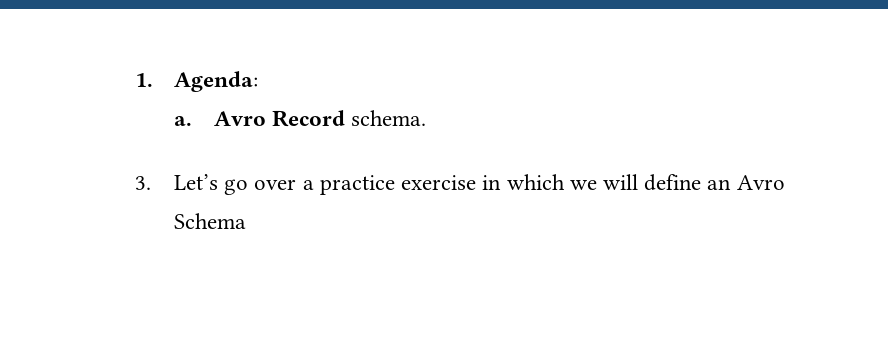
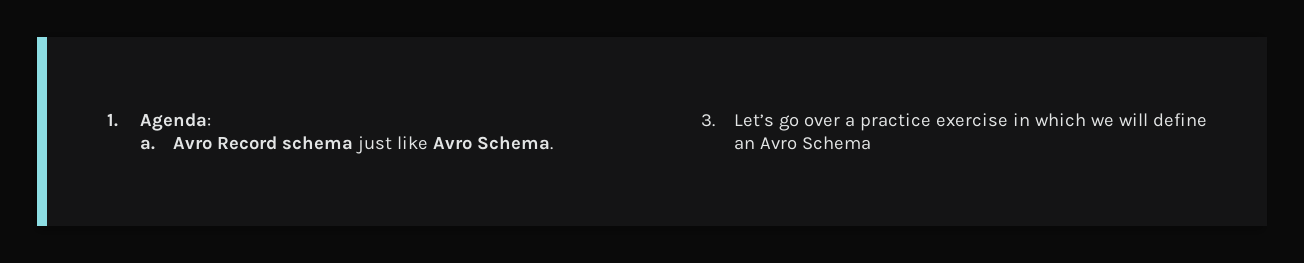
- Avro Record schema.
+ Avro Record schema just like Avro Schema.

